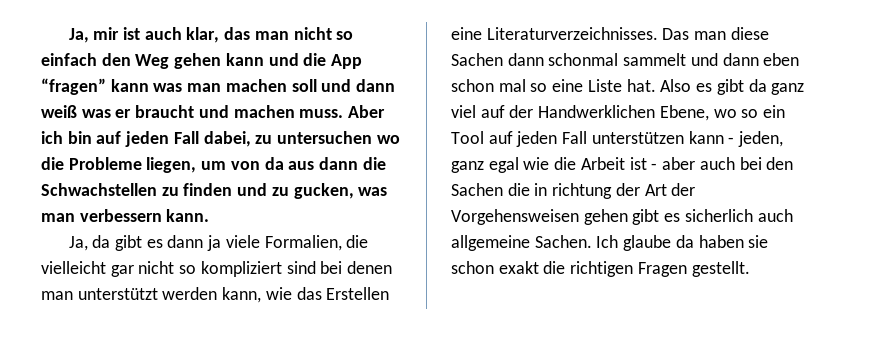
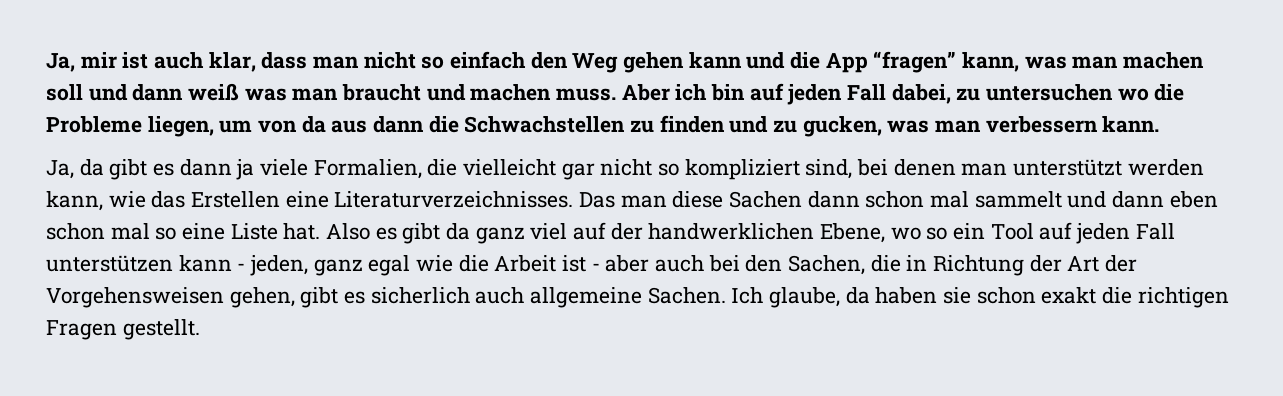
- Ja, mir ist auch klar, das man nicht so einfach den Weg gehen kann und die App “fragen” kann was man machen soll und dann weiß was er braucht und machen muss.
+ Ja, mir ist auch klar, dass man nicht so einfach den Weg gehen kann und die App “fragen” kann, was man machen soll und dann weiß was man braucht und machen muss.
- Ja, da gibt es dann ja viele Formalien, die vielleicht gar nicht so kompliziert sind bei denen man unterstützt werden kann, wie das Erstellen eine Literaturverzeichnisses.
+ Ja, da gibt es dann ja viele Formalien, die vielleicht gar nicht so kompliziert sind, bei denen man unterstützt werden kann, wie das Erstellen eine Literaturverzeichnisses.
- Das man diese Sachen dann schonmal sammelt und dann eben schon mal so eine Liste hat.
+ Das man diese Sachen dann schon mal sammelt und dann eben schon mal so eine Liste hat.
- Also es gibt da ganz viel auf der Handwerklichen Ebene, wo so ein Tool auf jeden Fall unterstützen kann - jeden, ganz egal wie die Arbeit ist - aber auch bei den Sachen die in richtung der Art der Vorgehensweisen gehen gibt es sicherlich auch allgemeine Sachen.
+ Also es gibt da ganz viel auf der handwerklichen Ebene, wo so ein Tool auf jeden Fall unterstützen kann - jeden, ganz egal wie die Arbeit ist - aber auch bei den Sachen, die in Richtung der Art der Vorgehensweisen gehen, gibt es sicherlich auch allgemeine Sachen.
- Ich glaube da haben sie schon exakt die richtigen Fragen gestellt.
+ Ich glaube, da haben sie schon exakt die richtigen Fragen gestellt.

